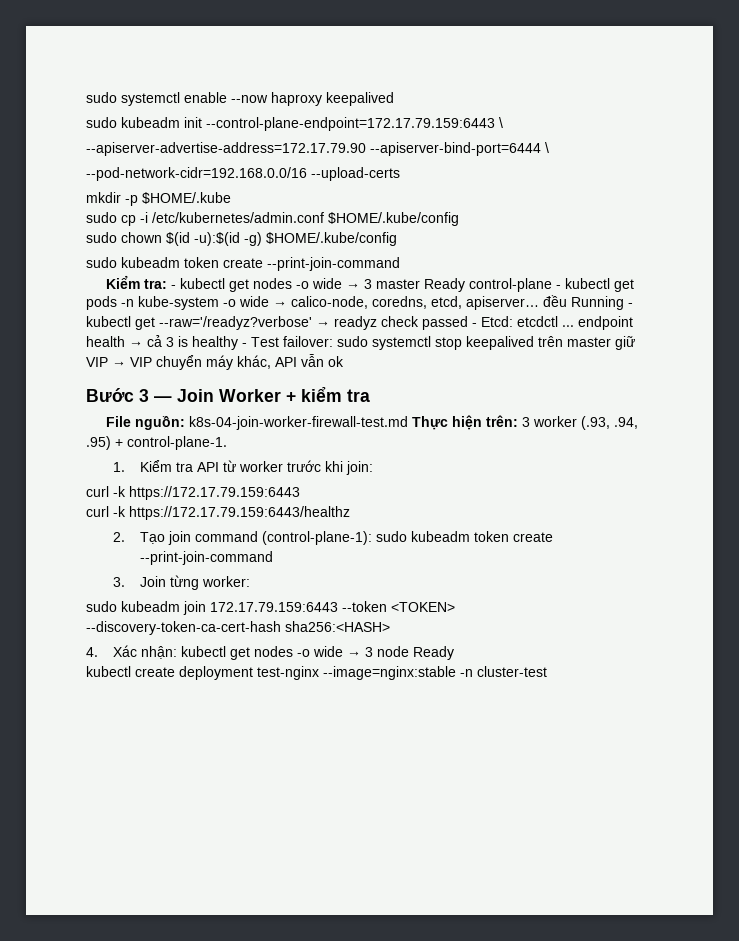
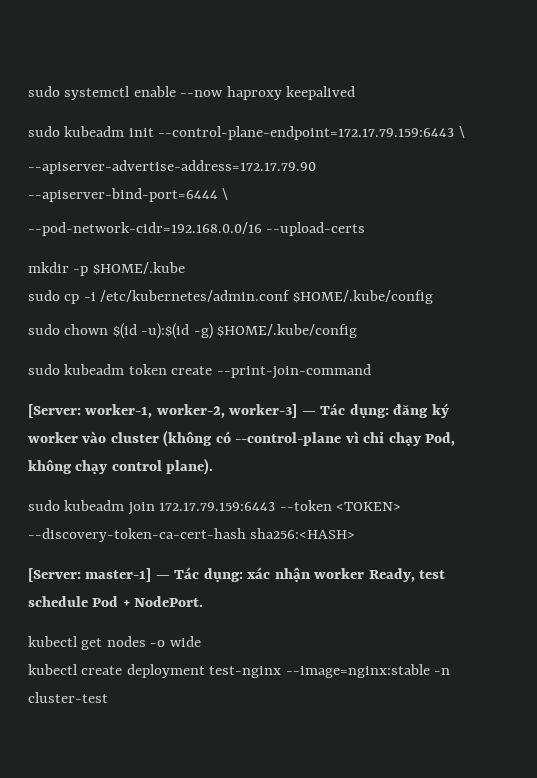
- Kiểm tra: - kubectl get nodes -o wide → 3 master Ready control-plane - kubectl get pods -n kube-system -o wide → calico-node, coredns, etcd, apiserver… đều Running - kubectl get --raw='/readyz?verbose' → readyz check passed - Etcd: etcdctl ... endpoint health → cả 3 is healthy - Test failover: sudo systemctl stop keepalived trên master giữ VIP → VIP chuyển máy khác, API vẫn ok
- Bước 3 — Join Worker + kiểm tra
- File nguồn: k8s-04-join-worker-firewall-test.md Thực hiện trên: 3 worker (.93, .94, .95) + control-plane-1.
- 1. Kiểm tra API từ worker trước khi join:
- curl -k https://172.17.79.159:6443
- curl -k https://172.17.79.159:6443/healthz
- 2. Tạo join command (control-plane-1): sudo kubeadm token create --print-join-command
- 3. Join từng worker:
+ [Server: worker-1, worker-2, worker-3] — Tác dụng: đăng ký worker vào cluster (không có --control-plane vì chỉ chạy Pod, không chạy control plane).
- 4. Xác nhận: kubectl get nodes -o wide → 3 node Ready
+ [Server: master-1] — Tác dụng: xác nhận worker Ready, test schedule Pod + NodePort.
+ kubectl get nodes -o wide

